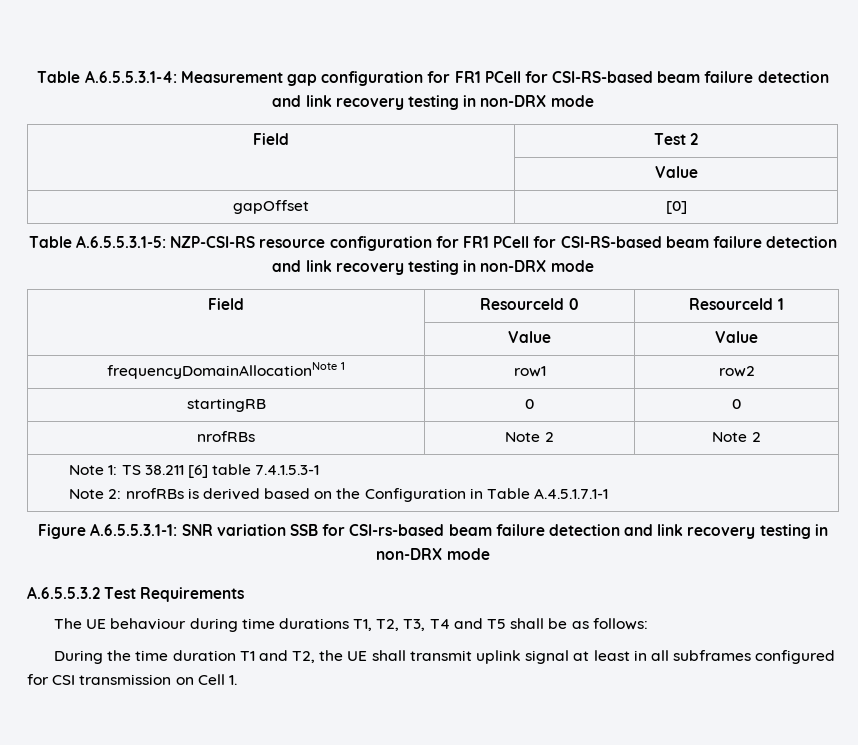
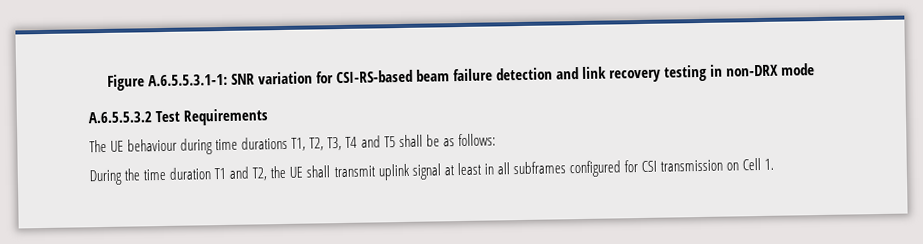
- Table A.6.5.5.3.1-4: Measurement gap configuration for FR1 PCell for CSI-RS-based beam failure detection and link recovery testing in non-DRX mode
- Field | Test 2
- | Value
- gapOffset | [0]
- Table A.6.5.5.3.1-5: NZP-CSI-RS resource configuration for FR1 PCell for CSI-RS-based beam failure detection and link recovery testing in non-DRX mode
- Field | ResourceId 0 | ResourceId 1
- | Value | Value
- frequencyDomainAllocationNote 1 | row1 | row2
- startingRB | 0 | 0
- nrofRBs | Note 2 | Note 2
- Note 1: TS 38.211 [6] table 7.4.1.5.3-1
- Note 2: nrofRBs is derived based on the Configuration in Table A.4.5.1.7.1-1
- Figure A.6.5.5.3.1-1: SNR variation SSB for CSI-rs-based beam failure detection and link recovery testing in non-DRX mode
+ Figure A.6.5.5.3.1-1: SNR variation for CSI-RS-based beam failure detection and link recovery testing in non-DRX mode

